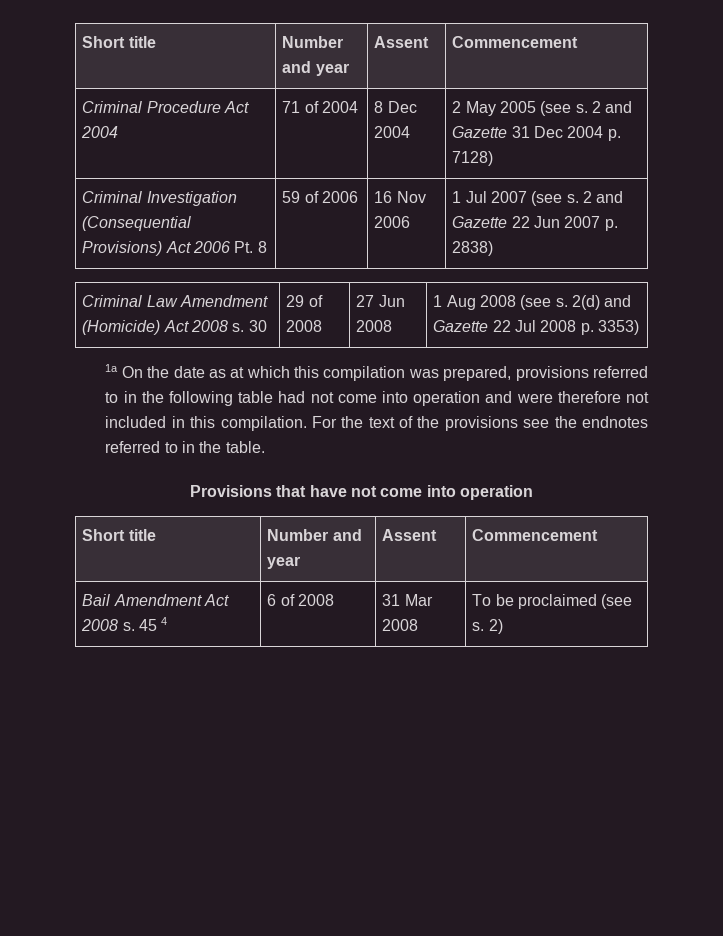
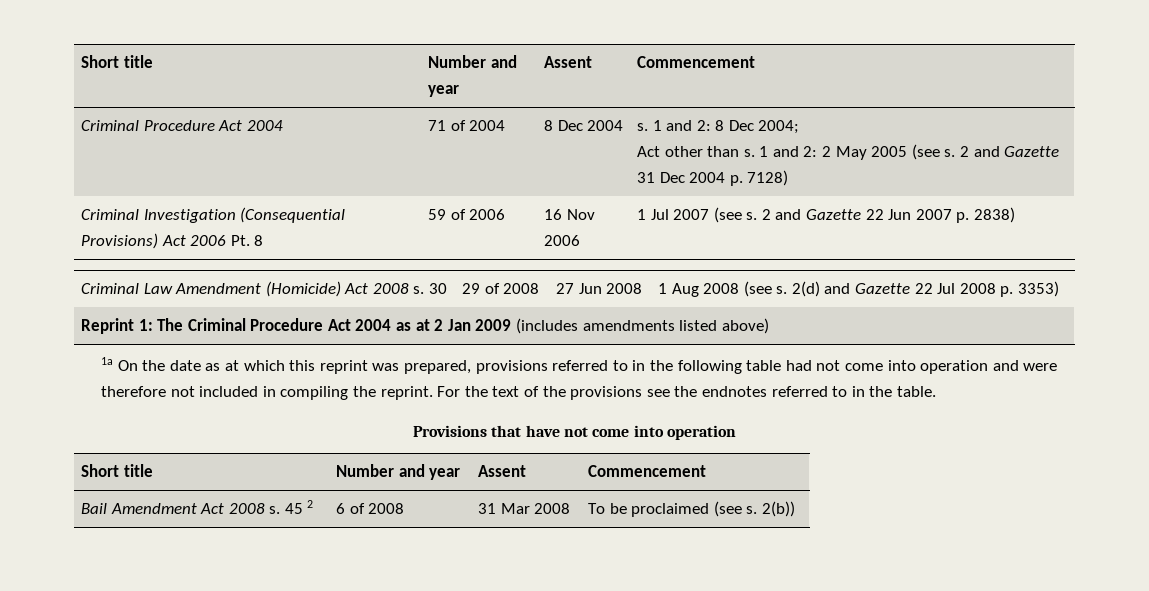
- Criminal Procedure Act 2004 | 71 of 2004 | 8 Dec 2004 | 2 May 2005 (see s. 2 and Gazette 31 Dec 2004 p. 7128)
+ Criminal Procedure Act 2004 | 71 of 2004 | 8 Dec 2004 | s. 1 and 2: 8 Dec 2004;
+ Act other than s. 1 and 2: 2 May 2005 (see s. 2 and Gazette 31 Dec 2004 p. 7128)
+ Reprint 1: The Criminal Procedure Act 2004 as at 2 Jan 2009 (includes amendments listed above)
- 1a On the date as at which this compilation was prepared, provisions referred to in the following table had not come into operation and were therefore not included in this compilation.
+ 1a On the date as at which this reprint was prepared, provisions referred to in the following table had not come into operation and were therefore not included in compiling the reprint.
- Bail Amendment Act 2008 s. 45 4 | 6 of 2008 | 31 Mar 2008 | To be proclaimed (see s. 2)
+ Bail Amendment Act 2008 s. 45 2 | 6 of 2008 | 31 Mar 2008 | To be proclaimed (see s. 2(b))

